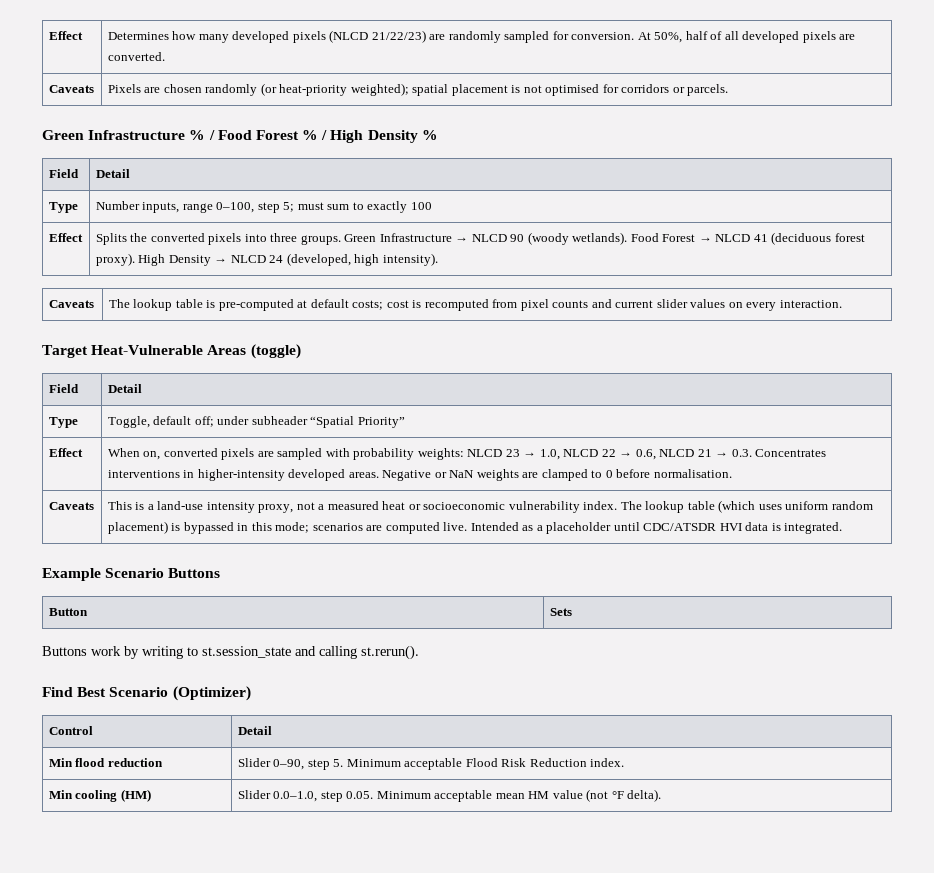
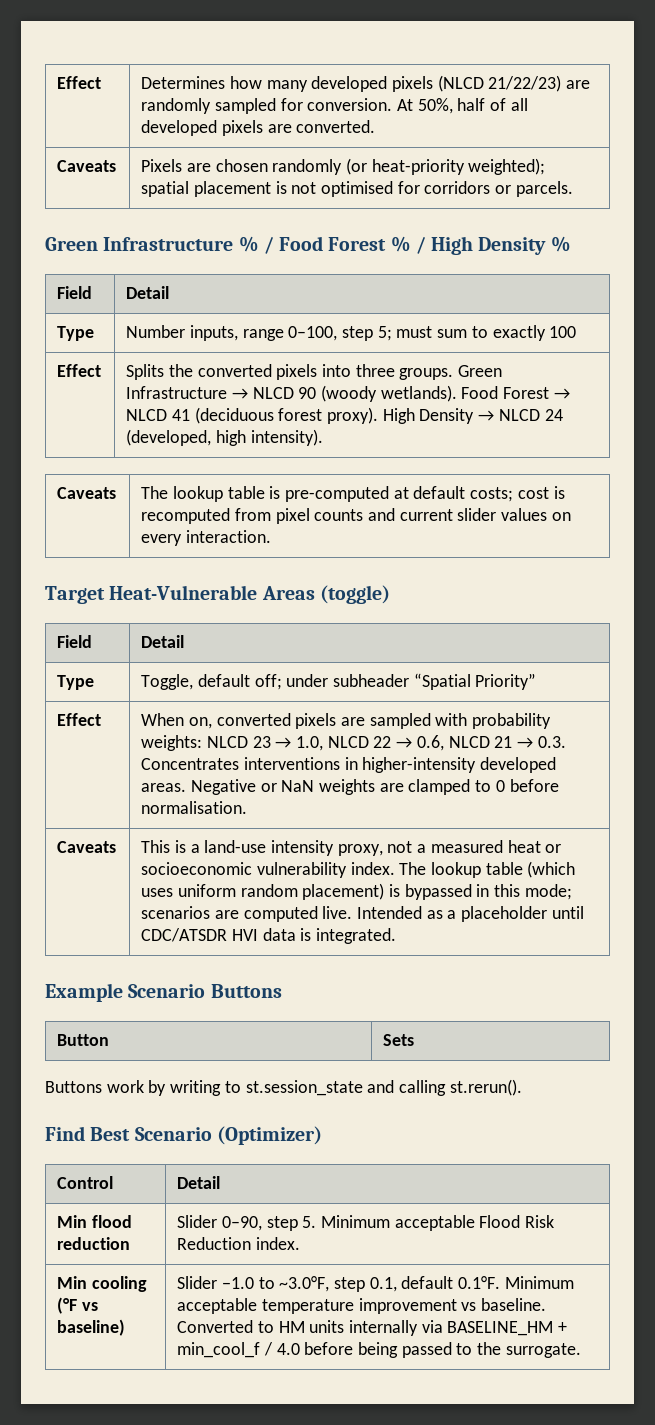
- Min cooling (HM) | Slider 0.0–1.0, step 0.05. Minimum acceptable mean HM value (not °F delta).
+ Min cooling (°F vs baseline) | Slider −1.0 to ~3.0°F, step 0.1, default 0.1°F. Minimum acceptable temperature improvement vs baseline. Converted to HM units internally via BASELINE_HM + min_cool_f / 4.0 before being passed to the surrogate.

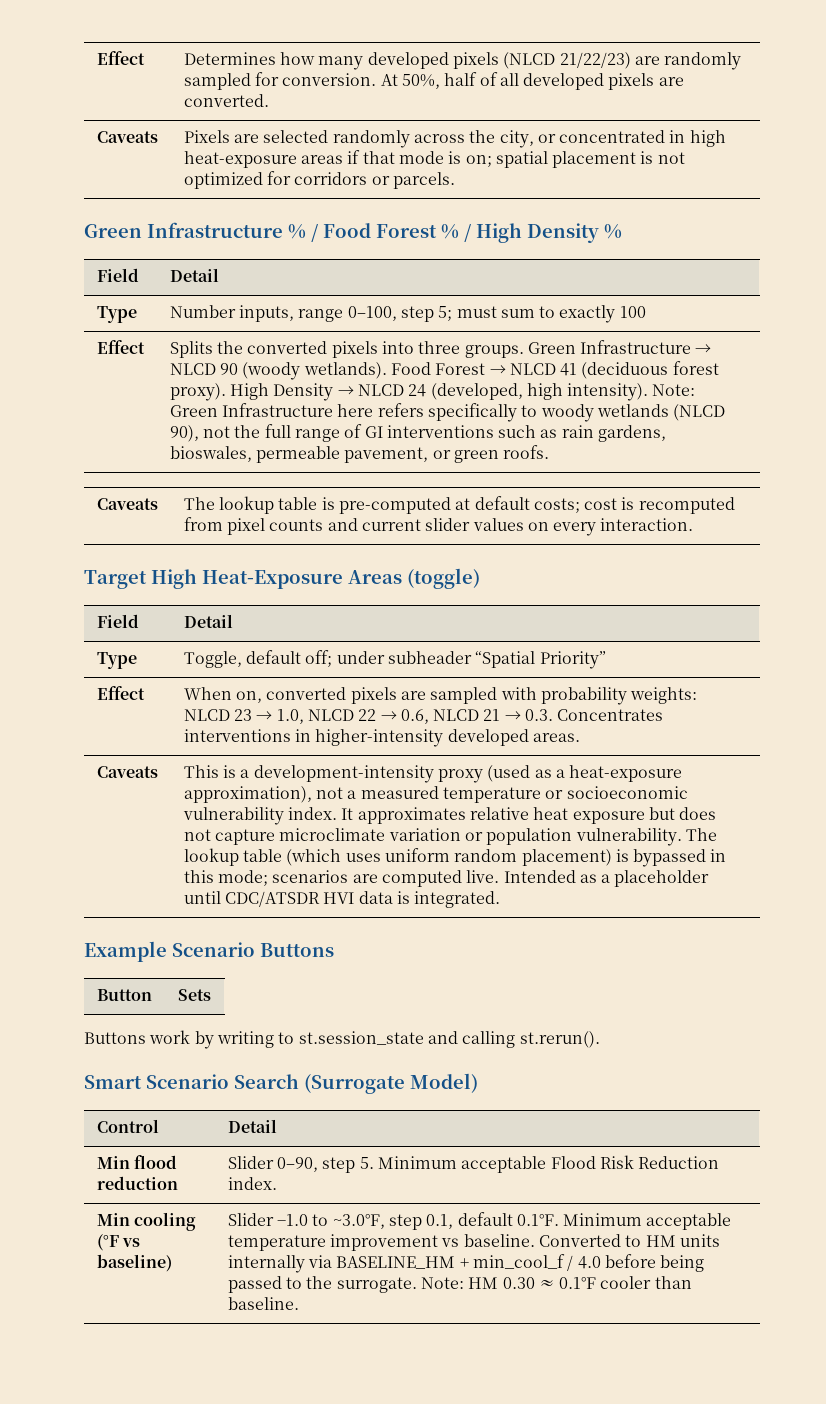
- Caveats | Pixels are chosen randomly (or heat-priority weighted); spatial placement is not optimised for corridors or parcels.
+ Caveats | Pixels are selected randomly across the city, or concentrated in high heat-exposure areas if that mode is on; spatial placement is not optimized for corridors or parcels.
+ Note: Green Infrastructure here refers specifically to woody wetlands (NLCD 90), not the full range of GI interventions such as rain gardens, bioswales, permeable pavement, or green roofs.
- Target Heat-Vulnerable Areas (toggle)
+ Target High Heat-Exposure Areas (toggle)
- Effect | When on, converted pixels are sampled with probability weights: NLCD 23 → 1.0, NLCD 22 → 0.6, NLCD 21 → 0.3. Concentrates interventions in higher-intensity developed areas. Negative or NaN weights are clamped to 0 before normalisation.
- Caveats | This is a land-use intensity proxy, not a measured heat or socioeconomic vulnerability index.
+ Effect | When on, converted pixels are sampled with probability weights: NLCD 23 → 1.0, NLCD 22 → 0.6, NLCD 21 → 0.3. Concentrates interventions in higher-intensity developed areas.
+ Caveats | This is a development-intensity proxy (used as a heat-exposure approximation), not a measured temperature or socioeconomic vulnerability index.
+ It approximates relative heat exposure but does not capture microclimate variation or population vulnerability.
- Find Best Scenario (Optimizer)
+ Smart Scenario Search (Surrogate Model)
+ Note: HM 0.30 ≈ 0.1°F cooler than baseline.

